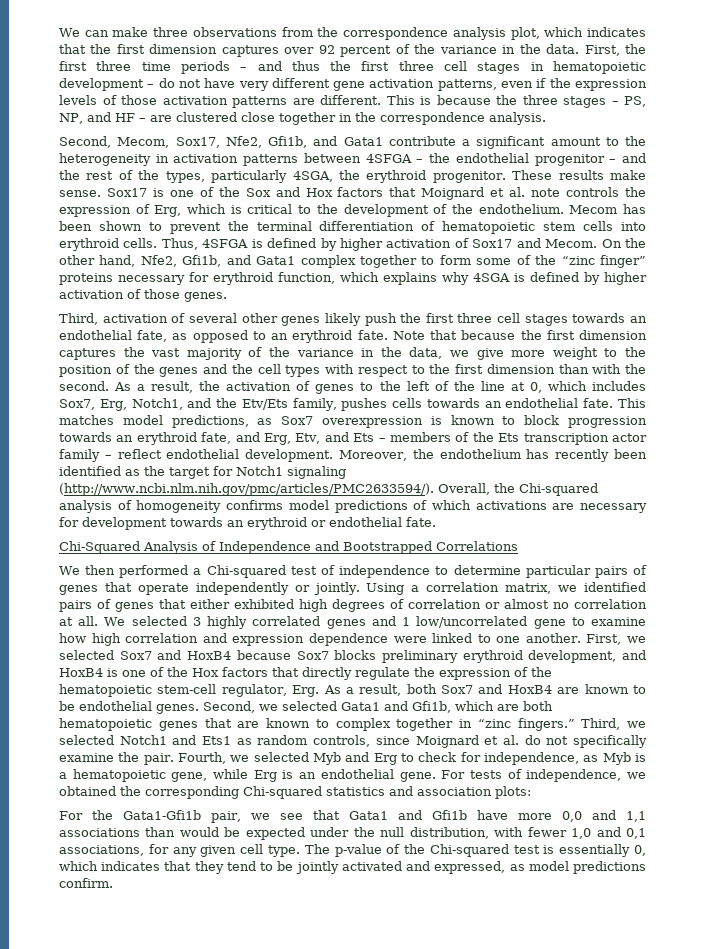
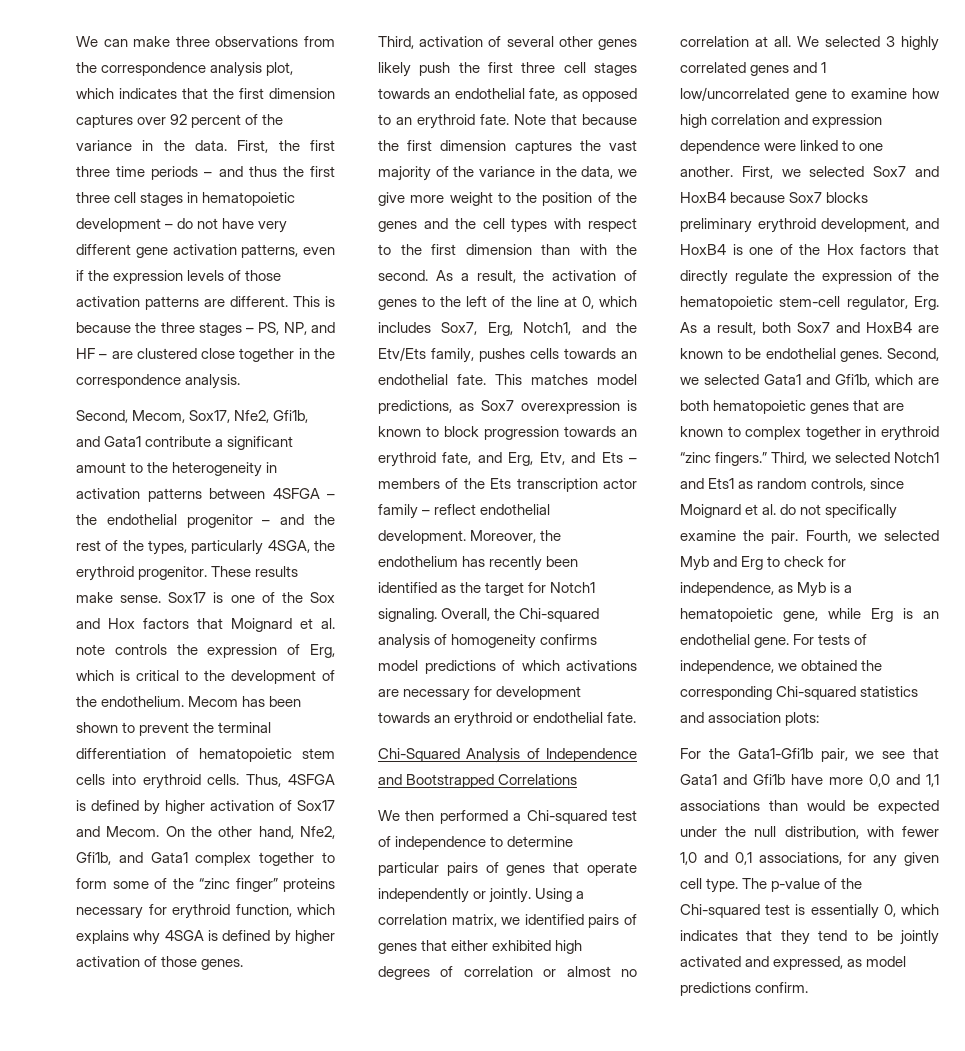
- Moreover, the endothelium has recently been identified as the target for Notch1 signaling (http://www.ncbi.nlm.nih.gov/pmc/articles/PMC2633594/). Overall, the Chi-squared analysis of homogeneity confirms model predictions of which activations are necessary for development towards an erythroid or endothelial fate.
+ Moreover, the endothelium has recently been identified as the target for Notch1 signaling. Overall, the Chi-squared analysis of homogeneity confirms model predictions of which activations are necessary for development towards an erythroid or endothelial fate.
- Second, we selected Gata1 and Gfi1b, which are both hematopoietic genes that are known to complex together in “zinc fingers.”
+ Second, we selected Gata1 and Gfi1b, which are both hematopoietic genes that are known to complex together in erythroid “zinc fingers.”

